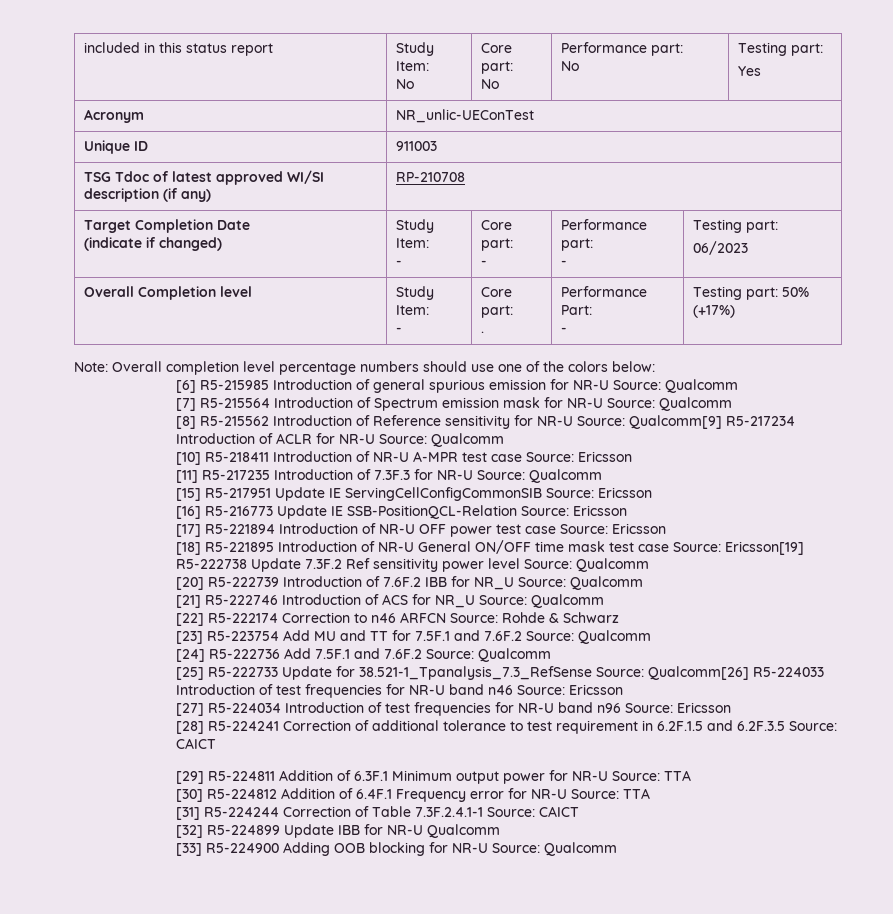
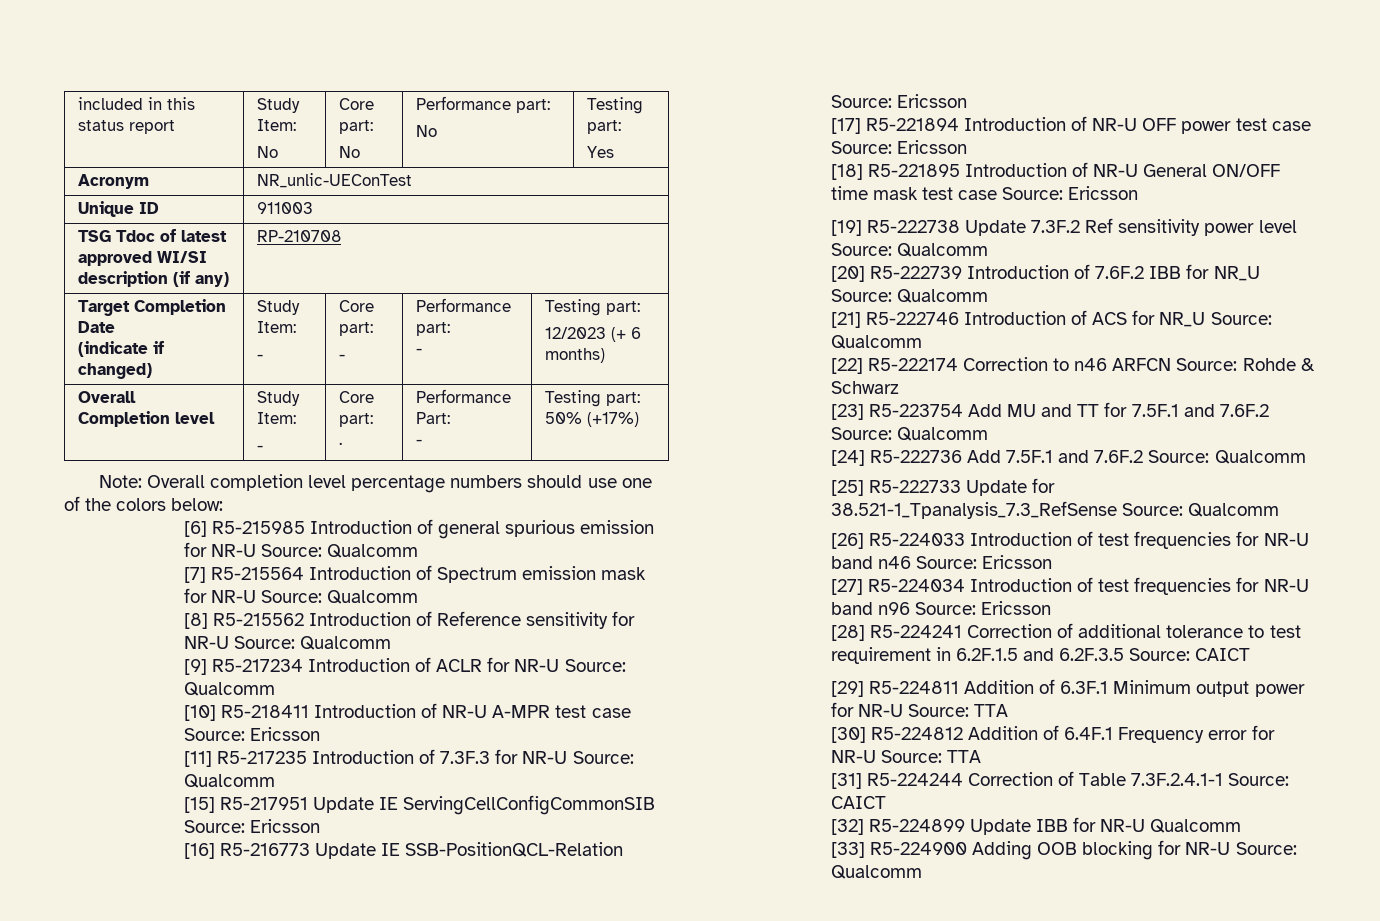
  Target Completion Date
  (indicate if changed) | Study Item:
  - | Core part:
  - | Performance part:
  - | Testing part:
- 06/2023
+ 12/2023 (+ 6 months)
- [8] R5-215562 Introduction of Reference sensitivity for NR-U Source: Qualcomm[9] R5-217234 Introduction of ACLR for NR-U Source: Qualcomm
+ [8] R5-215562 Introduction of Reference sensitivity for NR-U Source: Qualcomm
+ [9] R5-217234 Introduction of ACLR for NR-U Source: Qualcomm
- [18] R5-221895 Introduction of NR-U General ON/OFF time mask test case Source: Ericsson[19] R5-222738 Update 7.3F.2 Ref sensitivity power level Source: Qualcomm
+ [18] R5-221895 Introduction of NR-U General ON/OFF time mask test case Source: Ericsson
+ [19] R5-222738 Update 7.3F.2 Ref sensitivity power level Source: Qualcomm
- [25] R5-222733 Update for 38.521-1_Tpanalysis_7.3_RefSense Source: Qualcomm[26] R5-224033 Introduction of test frequencies for NR-U band n46 Source: Ericsson
+ [25] R5-222733 Update for 38.521-1_Tpanalysis_7.3_RefSense Source: Qualcomm
+ [26] R5-224033 Introduction of test frequencies for NR-U band n46 Source: Ericsson

